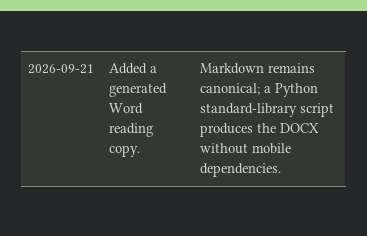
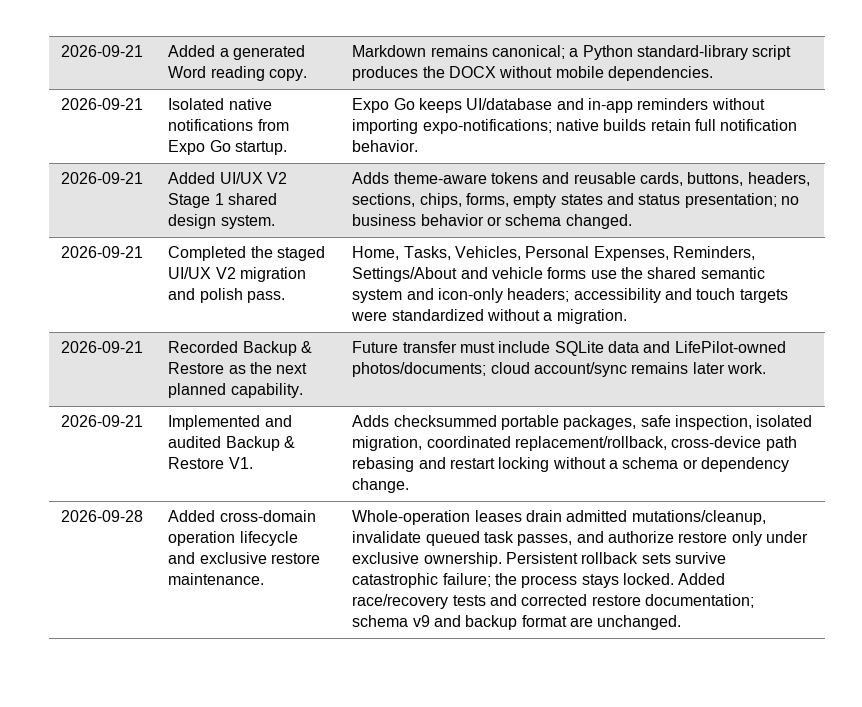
+ 2026-09-21 | Isolated native notifications from Expo Go startup. | Expo Go keeps UI/database and in-app reminders without importing expo-notifications; native builds retain full notification behavior.
+ 2026-09-21 | Added UI/UX V2 Stage 1 shared design system. | Adds theme-aware tokens and reusable cards, buttons, headers, sections, chips, forms, empty states and status presentation; no business behavior or schema changed.
+ 2026-09-21 | Completed the staged UI/UX V2 migration and polish pass. | Home, Tasks, Vehicles, Personal Expenses, Reminders, Settings/About and vehicle forms use the shared semantic system and icon-only headers; accessibility and touch targets were standardized without a migration.
+ 2026-09-21 | Recorded Backup & Restore as the next planned capability. | Future transfer must include SQLite data and LifePilot-owned photos/documents; cloud account/sync remains later work.
+ 2026-09-21 | Implemented and audited Backup & Restore V1. | Adds checksummed portable packages, safe inspection, isolated migration, coordinated replacement/rollback, cross-device path rebasing and restart locking without a schema or dependency change.
+ 2026-09-28 | Added cross-domain operation lifecycle and exclusive restore maintenance. | Whole-operation leases drain admitted mutations/cleanup, invalidate queued task passes, and authorize restore only under exclusive ownership. Persistent rollback sets survive catastrophic failure; the process stays locked. Added race/recovery tests and corrected restore documentation; schema v9 and backup format are unchanged.

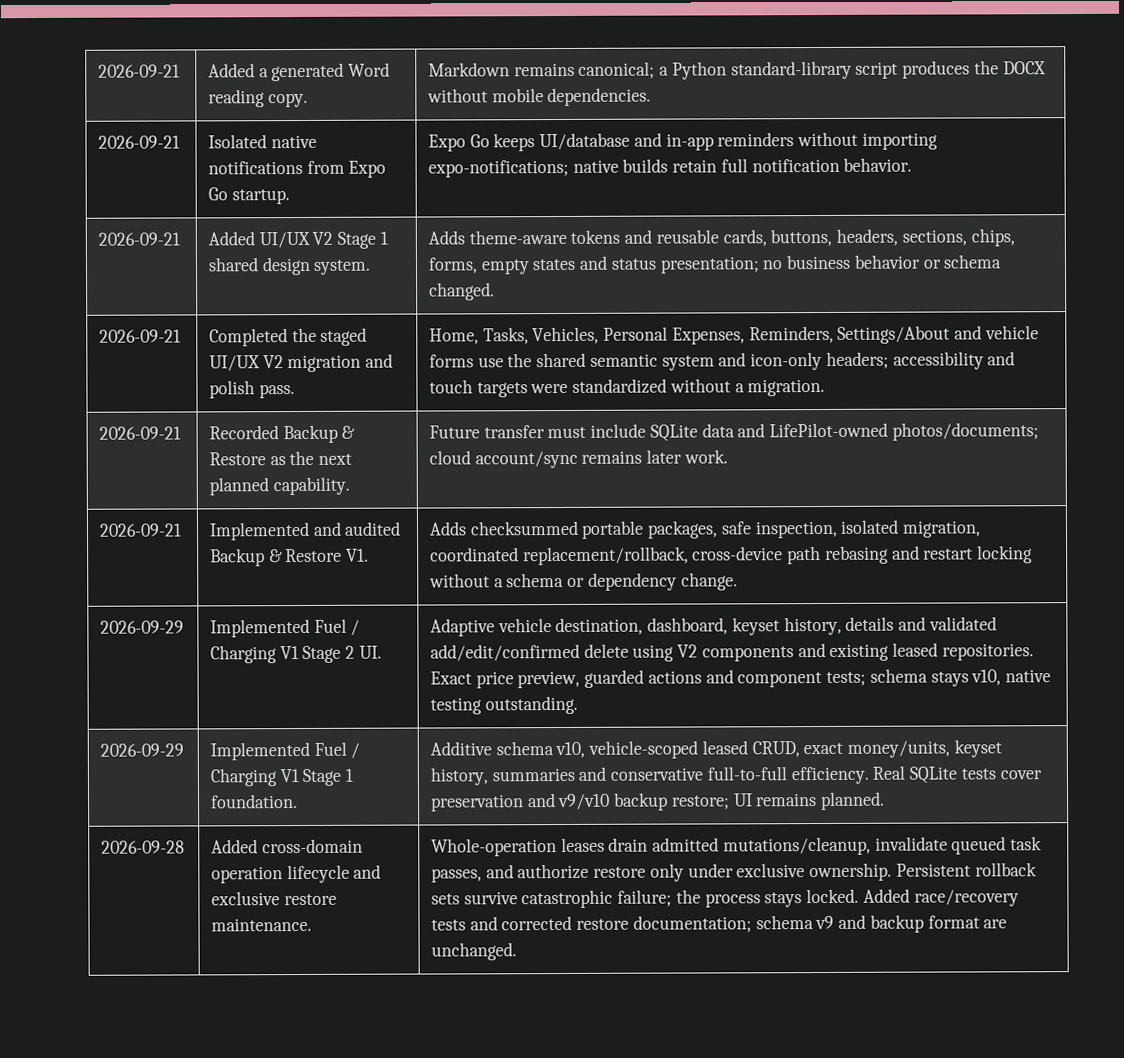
+ 2026-09-29 | Implemented Fuel / Charging V1 Stage 2 UI. | Adaptive vehicle destination, dashboard, keyset history, details and validated add/edit/confirmed delete using V2 components and existing leased repositories. Exact price preview, guarded actions and component tests; schema stays v10, native testing outstanding.
+ 2026-09-29 | Implemented Fuel / Charging V1 Stage 1 foundation. | Additive schema v10, vehicle-scoped leased CRUD, exact money/units, keyset history, summaries and conservative full-to-full efficiency. Real SQLite tests cover preservation and v9/v10 backup restore; UI remains planned.

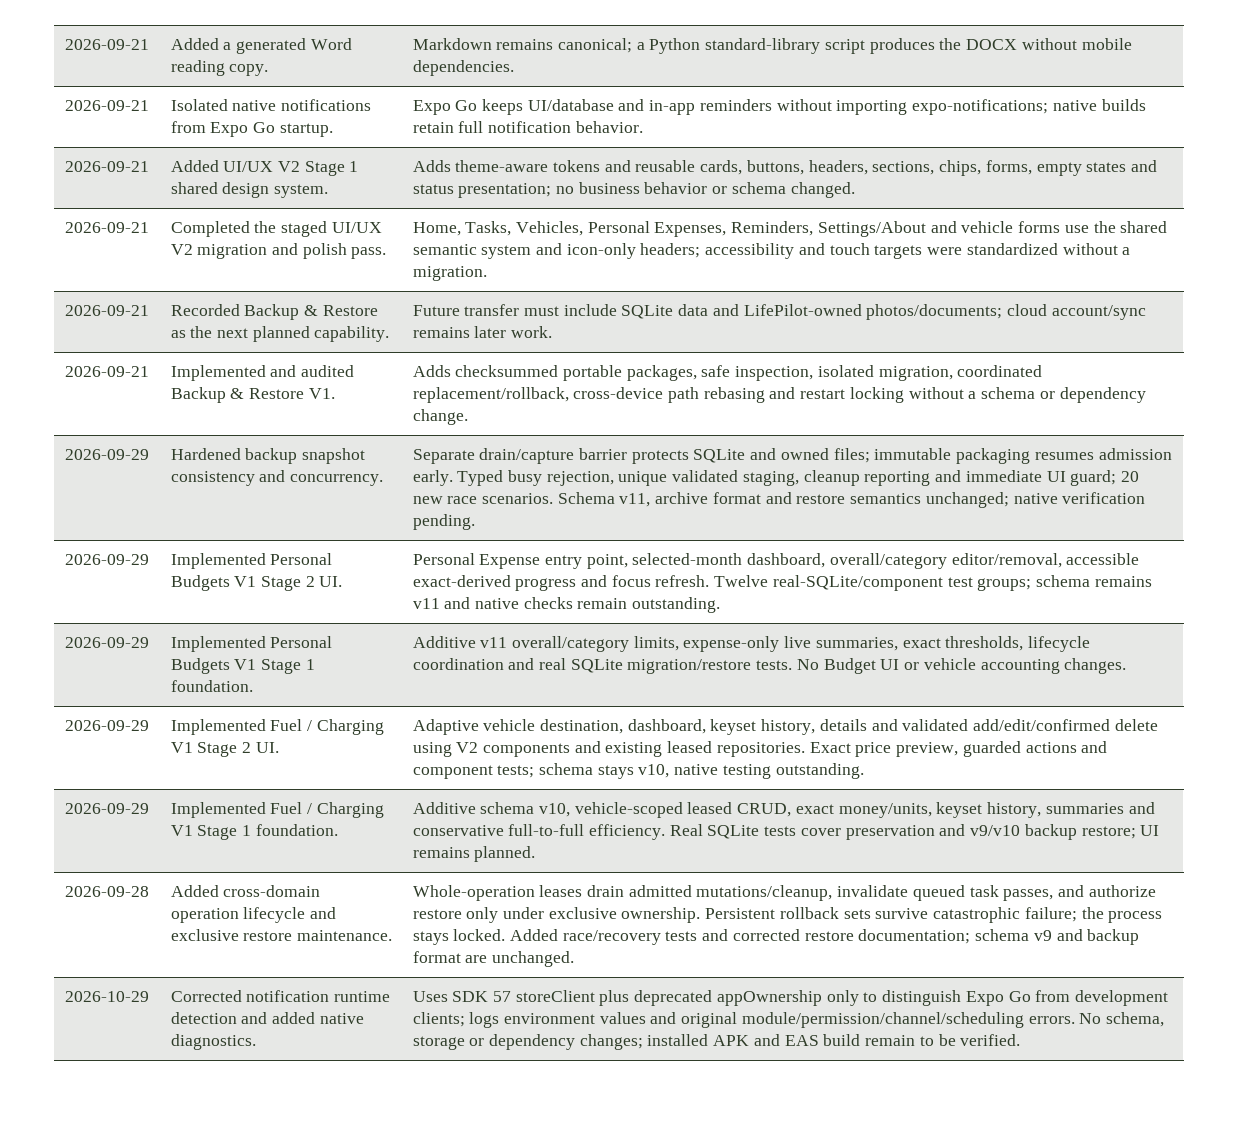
+ 2026-09-29 | Hardened backup snapshot consistency and concurrency. | Separate drain/capture barrier protects SQLite and owned files; immutable packaging resumes admission early. Typed busy rejection, unique validated staging, cleanup reporting and immediate UI guard; 20 new race scenarios. Schema v11, archive format and restore semantics unchanged; native verification pending.
+ 2026-09-29 | Implemented Personal Budgets V1 Stage 2 UI. | Personal Expense entry point, selected-month dashboard, overall/category editor/removal, accessible exact-derived progress and focus refresh. Twelve real-SQLite/component test groups; schema remains v11 and native checks remain outstanding.
+ 2026-09-29 | Implemented Personal Budgets V1 Stage 1 foundation. | Additive v11 overall/category limits, expense-only live summaries, exact thresholds, lifecycle coordination and real SQLite migration/restore tests. No Budget UI or vehicle accounting changes.
+ 2026-10-29 | Corrected notification runtime detection and added native diagnostics. | Uses SDK 57 storeClient plus deprecated appOwnership only to distinguish Expo Go from development clients; logs environment values and original module/permission/channel/scheduling errors. No schema, storage or dependency changes; installed APK and EAS build remain to be verified.

